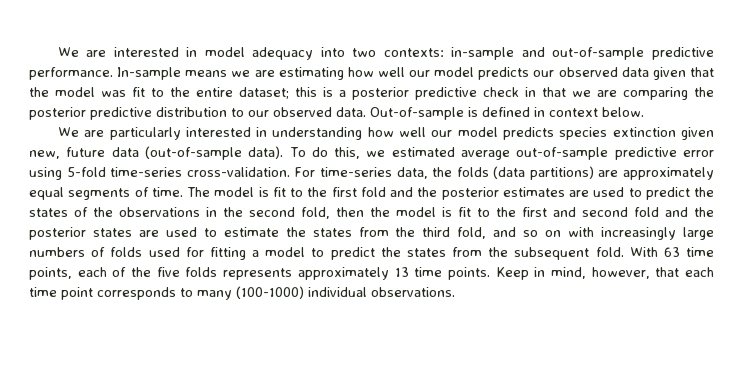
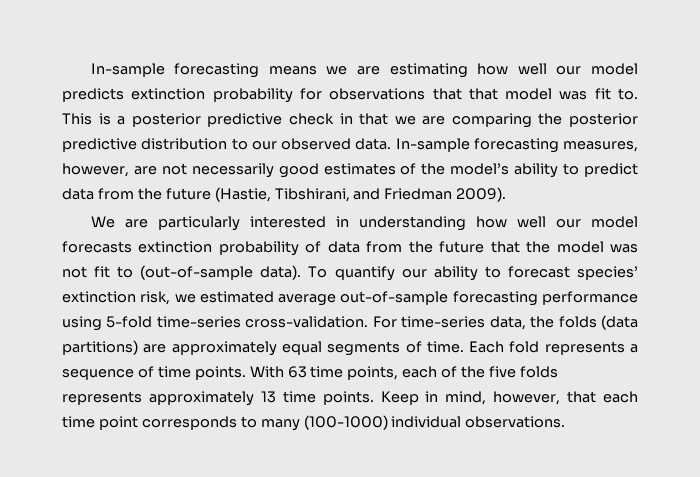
- We are interested in model adequacy into two contexts: in-sample and out-of-sample predictive performance. In-sample means we are estimating how well our model predicts our observed data given that the model was fit to the entire dataset; this is a posterior predictive check in that we are comparing the posterior predictive distribution to our observed data.
+ In-sample forecasting means we are estimating how well our model predicts extinction probability for observations that that model was fit to. This is a posterior predictive check in that we are comparing the posterior predictive distribution to our observed data.
- Out-of-sample is defined in context below.
+ In-sample forecasting measures, however, are not necessarily good estimates of the model’s ability to predict data from the future (Hastie, Tibshirani, and Friedman 2009).
- We are particularly interested in understanding how well our model predicts species extinction given new, future data (out-of-sample data). To do this, we estimated average out-of-sample predictive error using 5-fold time-series cross-validation.
+ We are particularly interested in understanding how well our model forecasts extinction probability of data from the future that the model was not fit to (out-of-sample data). To quantify our ability to forecast species’ extinction risk, we estimated average out-of-sample forecasting performance using 5-fold time-series cross-validation.
- The model is fit to the first fold and the posterior estimates are used to predict the states of the observations in the second fold, then the model is fit to the first and second fold and the posterior states are used to estimate the states from the third fold, and so on with increasingly large numbers of folds used for fitting a model to predict the states from the subsequent fold.
+ Each fold represents a sequence of time points.

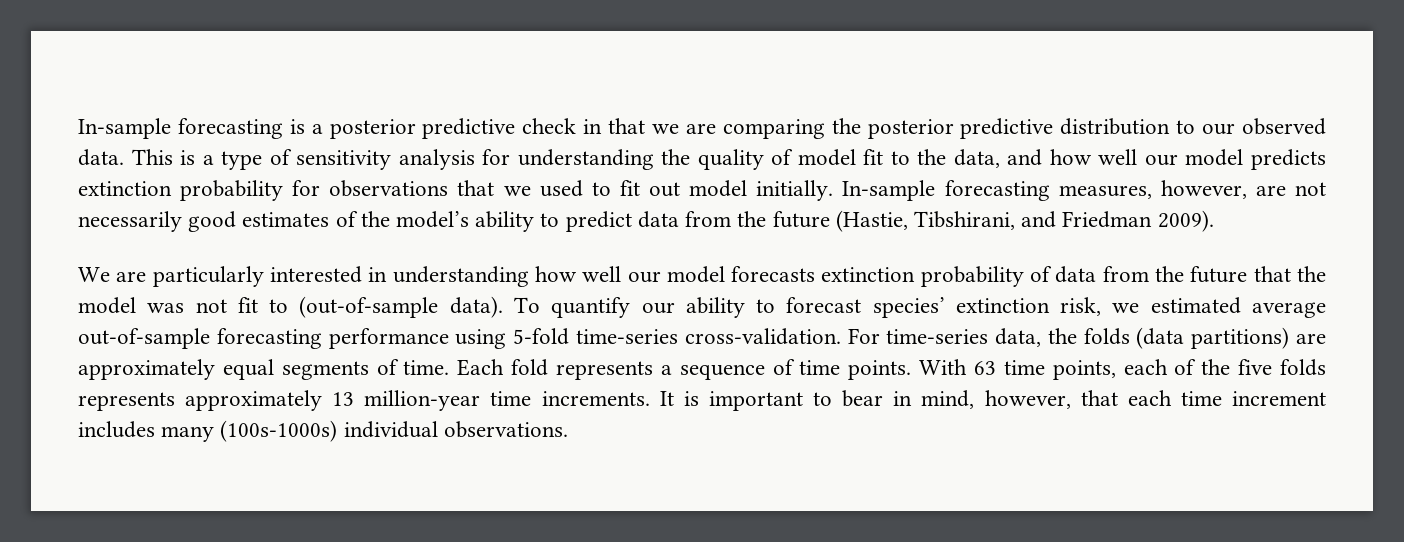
- In-sample forecasting means we are estimating how well our model predicts extinction probability for observations that that model was fit to. This is a posterior predictive check in that we are comparing the posterior predictive distribution to our observed data.
+ In-sample forecasting is a posterior predictive check in that we are comparing the posterior predictive distribution to our observed data.
+ This is a type of sensitivity analysis for understanding the quality of model fit to the data, and how well our model predicts extinction probability for observations that we used to fit out model initially.
- With 63 time points, each of the five folds represents approximately 13 time points. Keep in mind, however, that each time point corresponds to many (100-1000) individual observations.
+ With 63 time points, each of the five folds represents approximately 13 million-year time increments. It is important to bear in mind, however, that each time increment includes many (100s-1000s) individual observations.

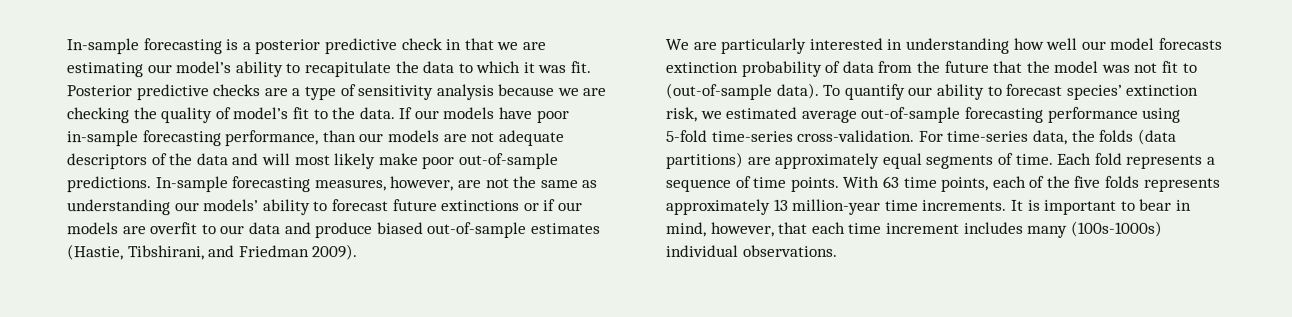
- In-sample forecasting is a posterior predictive check in that we are comparing the posterior predictive distribution to our observed data. This is a type of sensitivity analysis for understanding the quality of model fit to the data, and how well our model predicts extinction probability for observations that we used to fit out model initially.
+ In-sample forecasting is a posterior predictive check in that we are estimating our model’s ability to recapitulate the data to which it was fit. Posterior predictive checks are a type of sensitivity analysis because we are checking the quality of model’s fit to the data. If our models have poor in-sample forecasting performance, than our models are not adequate descriptors of the data and will most likely make poor out-of-sample predictions.
- In-sample forecasting measures, however, are not necessarily good estimates of the model’s ability to predict data from the future (Hastie, Tibshirani, and Friedman 2009).
+ In-sample forecasting measures, however, are not the same as understanding our models’ ability to forecast future extinctions or if our models are overfit to our data and produce biased out-of-sample estimates (Hastie, Tibshirani, and Friedman 2009).

